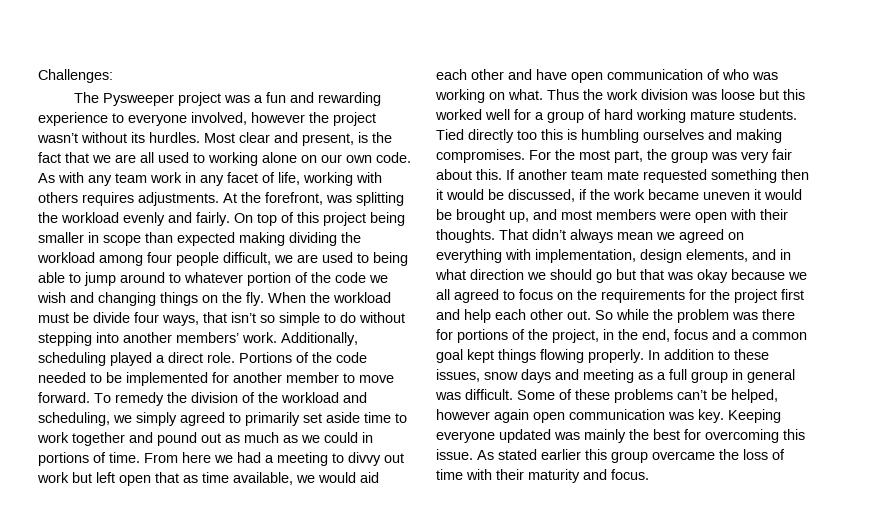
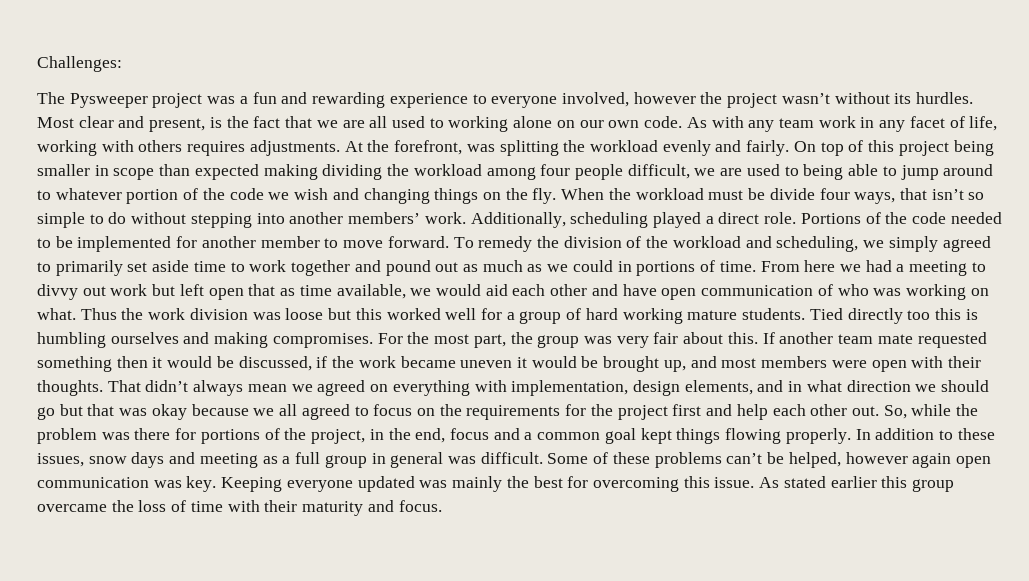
- So while the problem was there for portions of the project, in the end, focus and a common goal kept things flowing properly.
+ So, while the problem was there for portions of the project, in the end, focus and a common goal kept things flowing properly.

